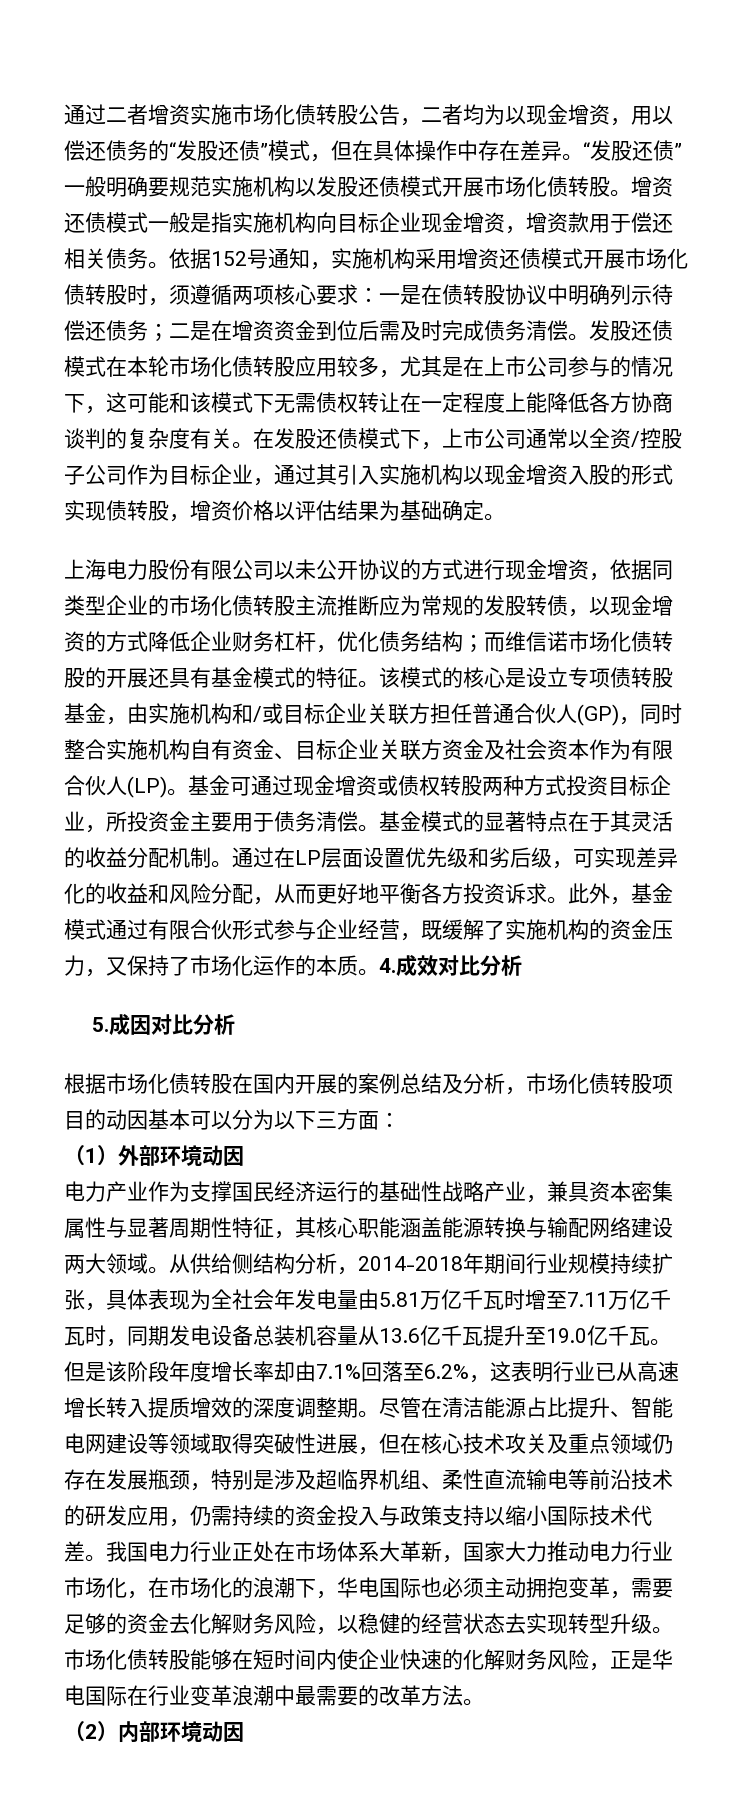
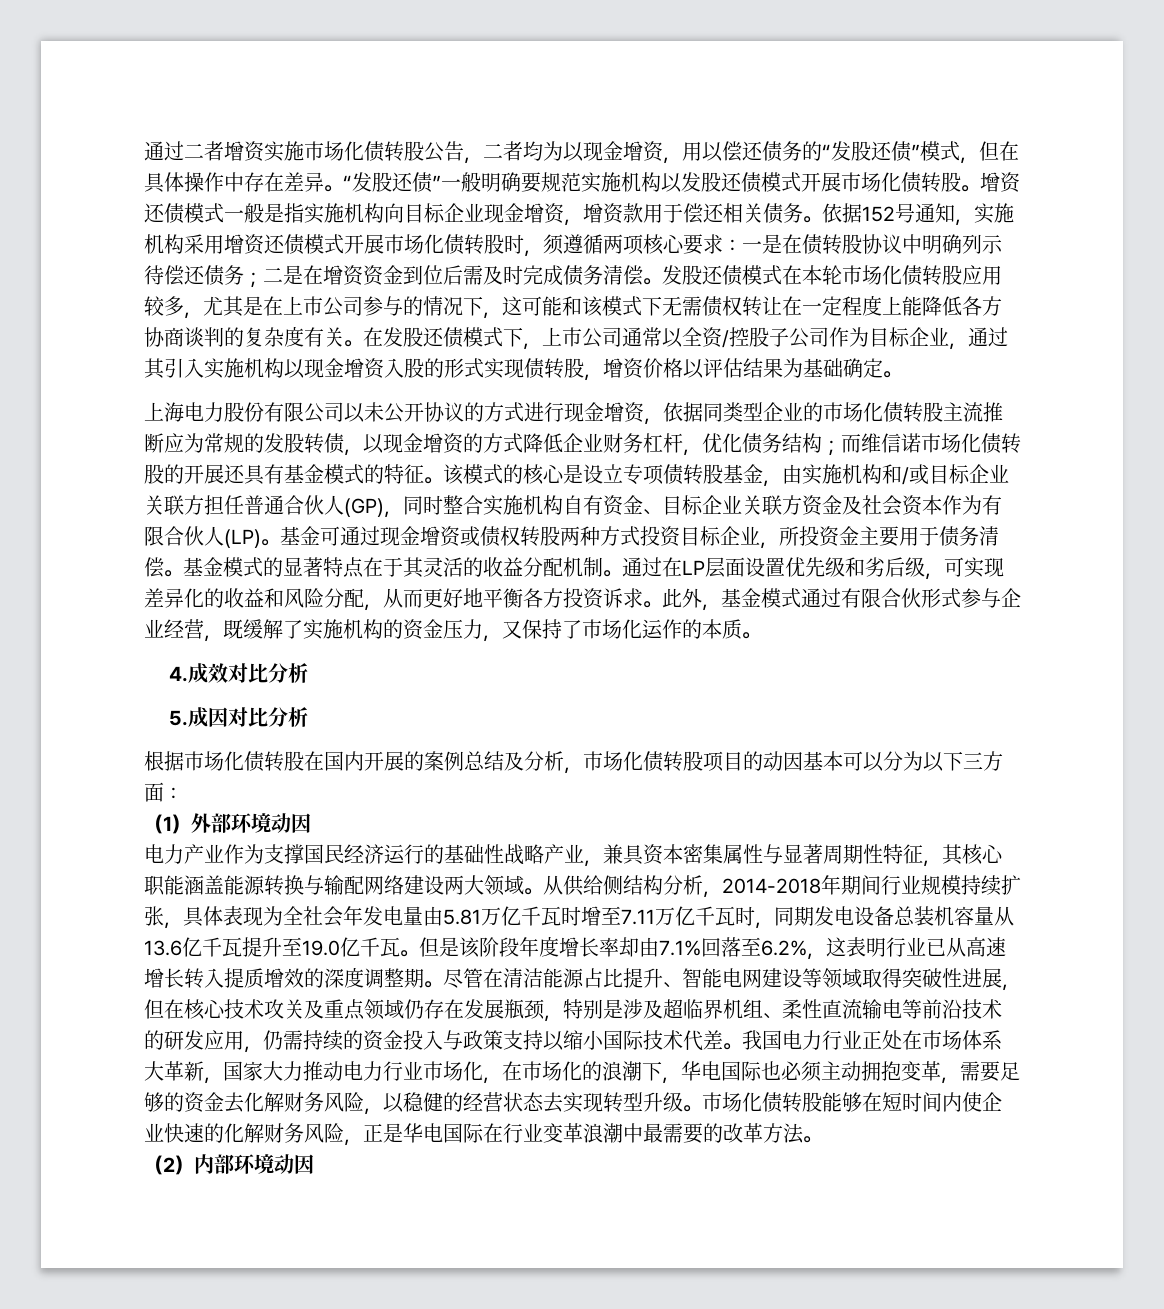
- 此外，基金模式通过有限合伙形式参与企业经营，既缓解了实施机构的资金压力，又保持了市场化运作的本质。4.成效对比分析
+ 此外，基金模式通过有限合伙形式参与企业经营，既缓解了实施机构的资金压力，又保持了市场化运作的本质。
+ 4.成效对比分析

